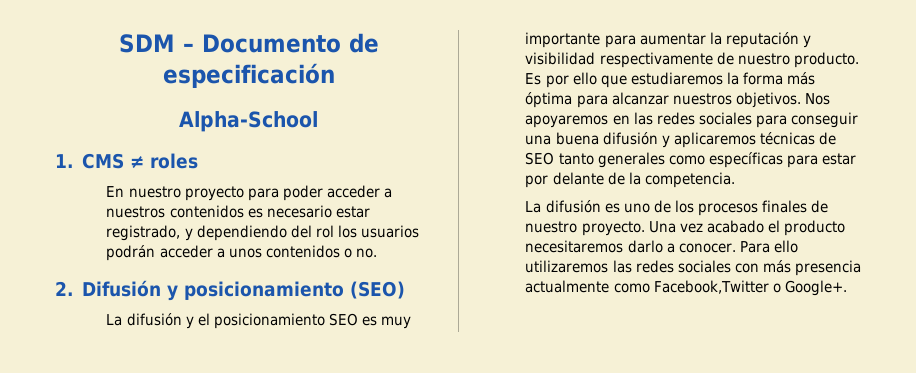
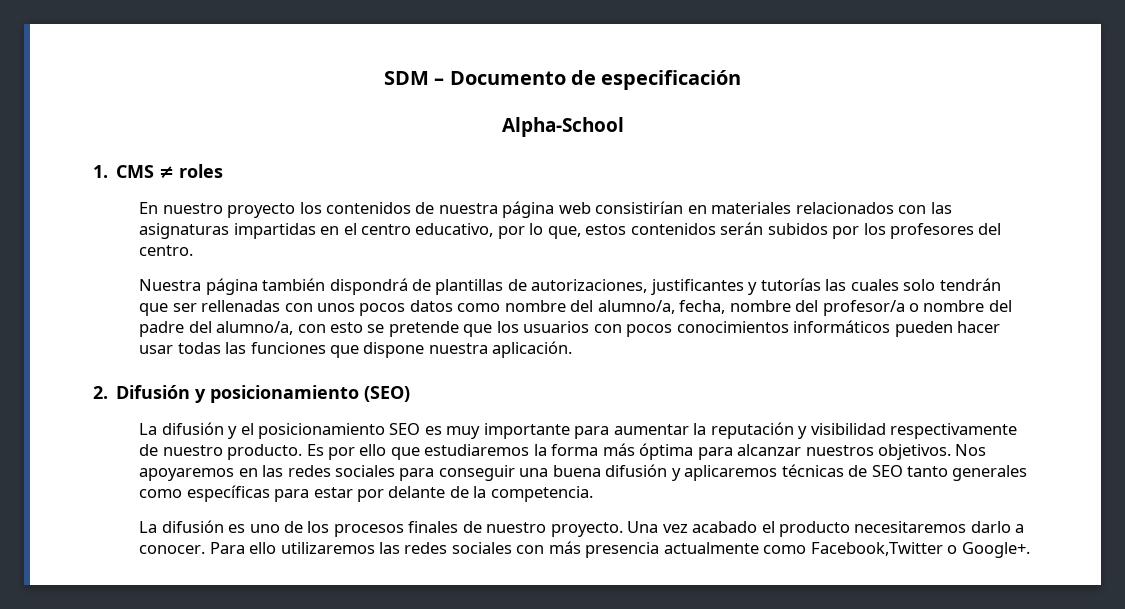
- En nuestro proyecto para poder acceder a nuestros contenidos es necesario estar registrado, y dependiendo del rol los usuarios podrán acceder a unos contenidos o no.
+ En nuestro proyecto los contenidos de nuestra página web consistirían en materiales relacionados con las asignaturas impartidas en el centro educativo, por lo que, estos contenidos serán subidos por los profesores del centro.
+ Nuestra página también dispondrá de plantillas de autorizaciones, justificantes y tutorías las cuales solo tendrán que ser rellenadas con unos pocos datos como nombre del alumno/a, fecha, nombre del profesor/a o nombre del padre del alumno/a, con esto se pretende que los usuarios con pocos conocimientos informáticos pueden hacer usar todas las funciones que dispone nuestra aplicación.

